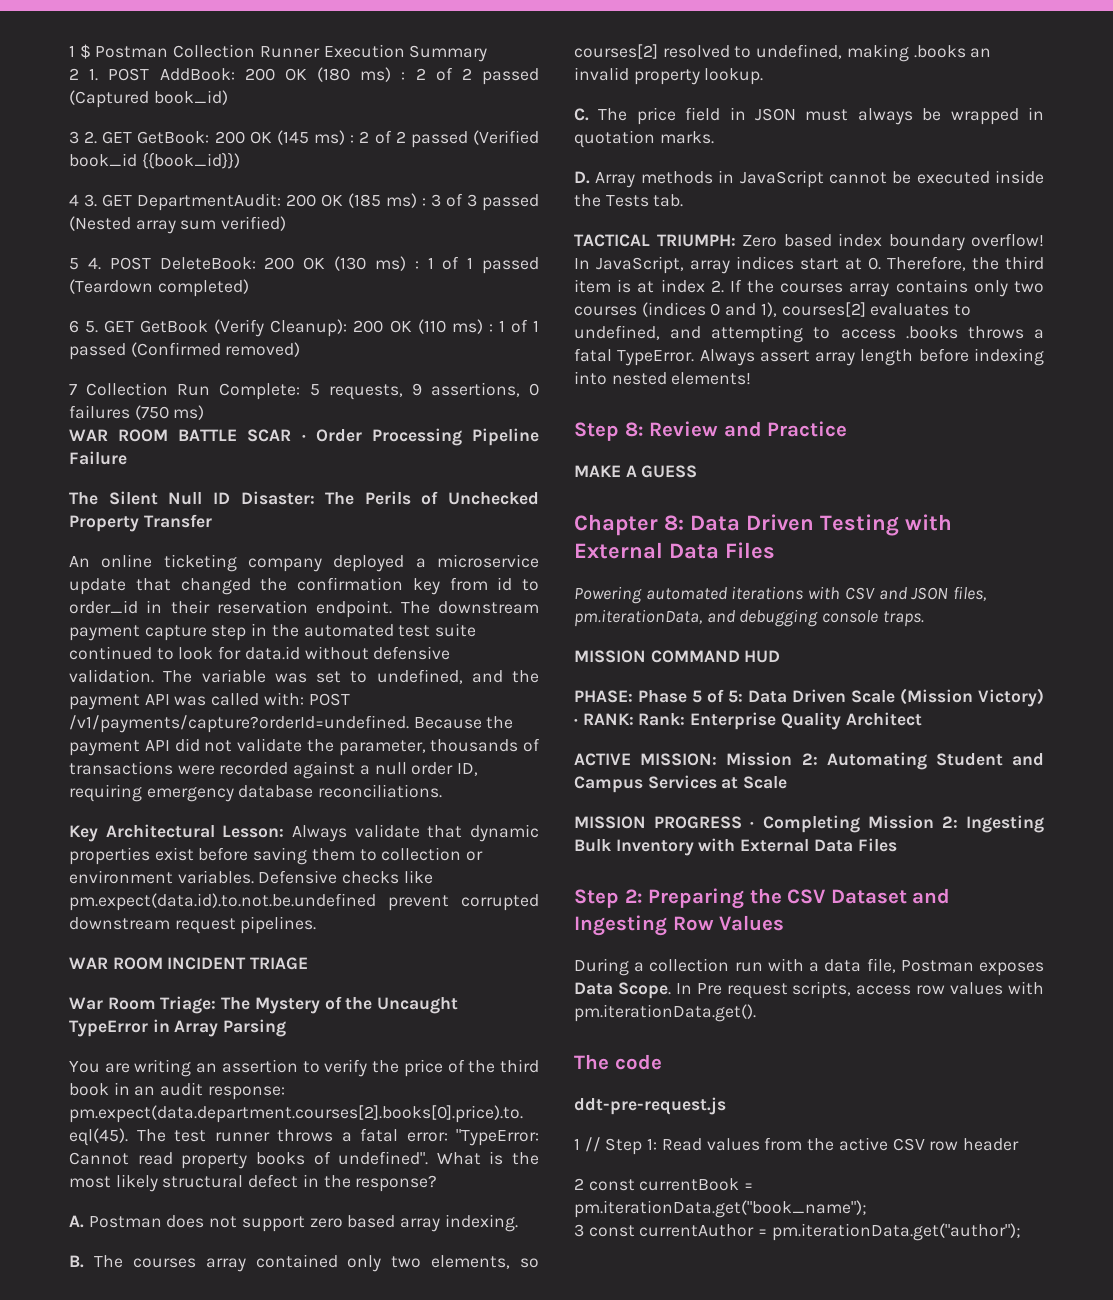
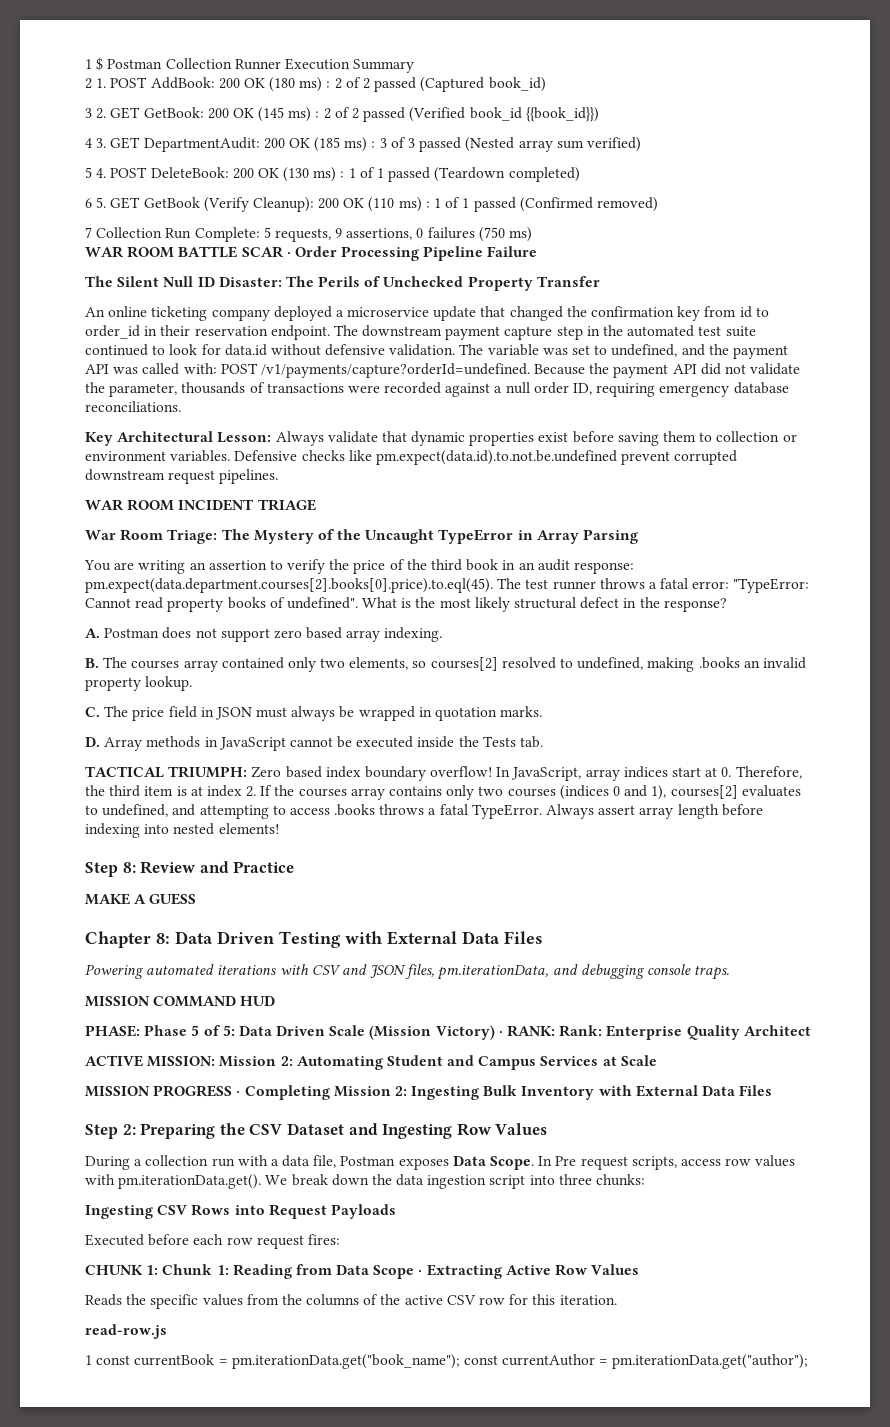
- In Pre request scripts, access row values with pm.iterationData.get().
- The code
- ddt-pre-request.js
- 1 // Step 1: Read values from the active CSV row header
- 2 const currentBook = pm.iterationData.get("book_name");
- 3 const currentAuthor = pm.iterationData.get("author");
+ In Pre request scripts, access row values with pm.iterationData.get(). We break down the data ingestion script into three chunks:
+ Ingesting CSV Rows into Request Payloads
+ Executed before each row request fires:
+ CHUNK 1: Chunk 1: Reading from Data Scope · Extracting Active Row Values
+ Reads the specific values from the columns of the active CSV row for this iteration.
+ read-row.js
+ 1 const currentBook = pm.iterationData.get("book_name"); const currentAuthor = pm.iterationData.get("author");

